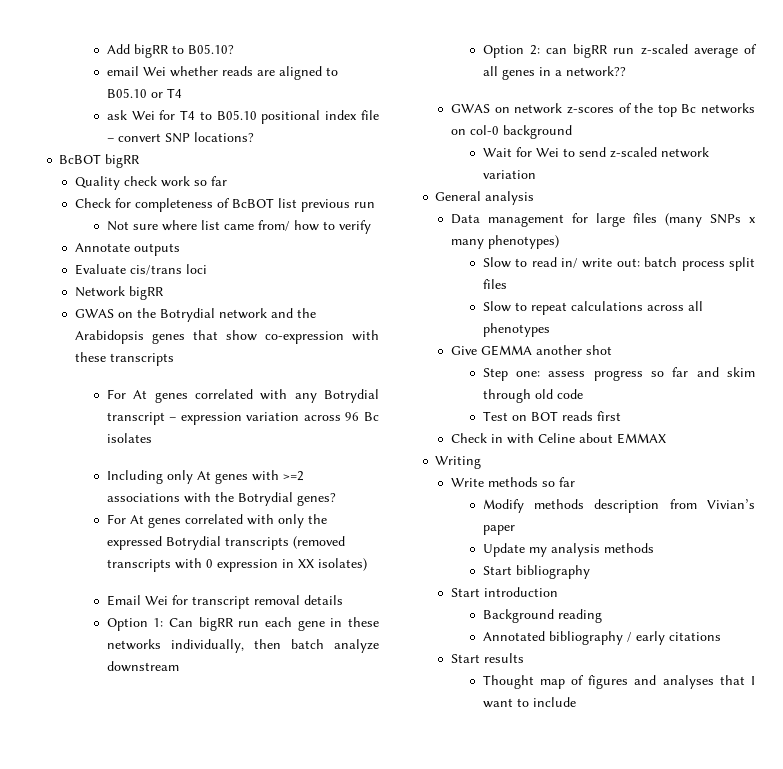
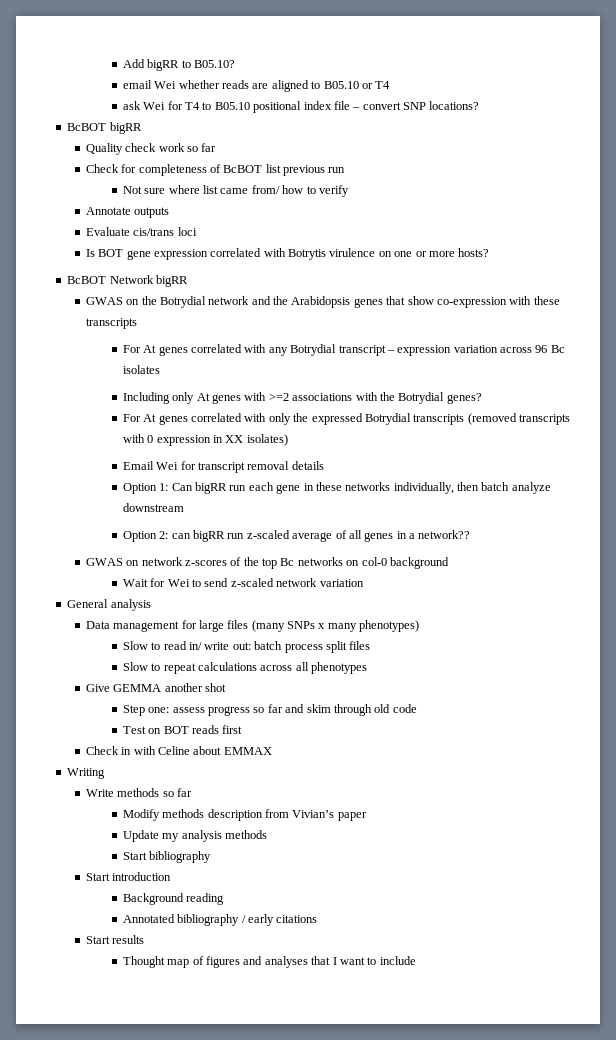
- Network bigRR
+ Is BOT gene expression correlated with Botrytis virulence on one or more hosts?
+ BcBOT Network bigRR

